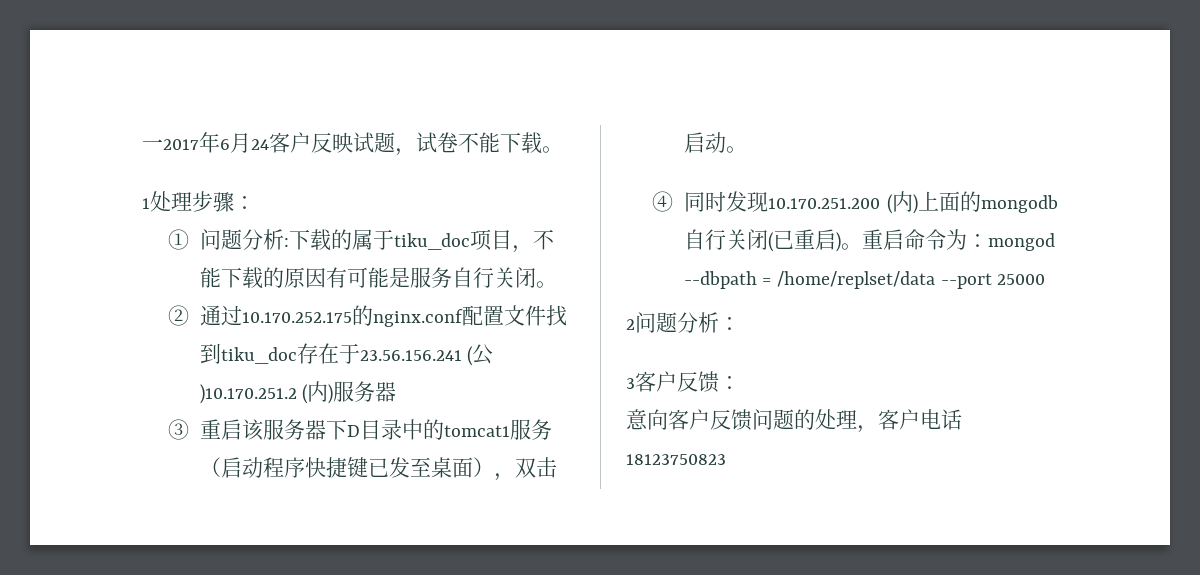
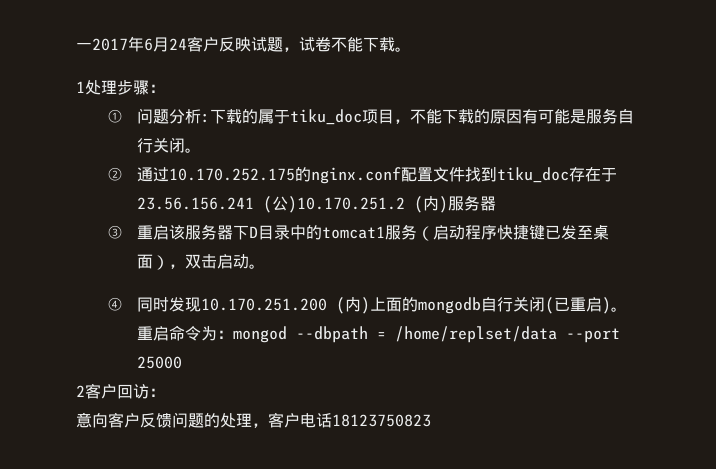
- 2问题分析：
- 3客户反馈：
+ 2客户回访：

